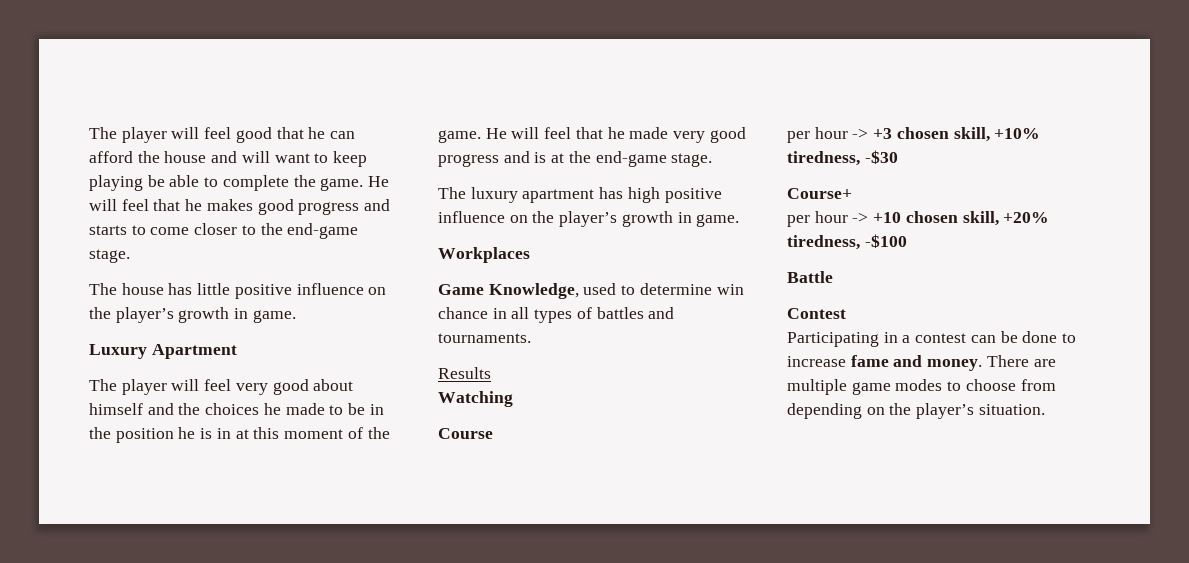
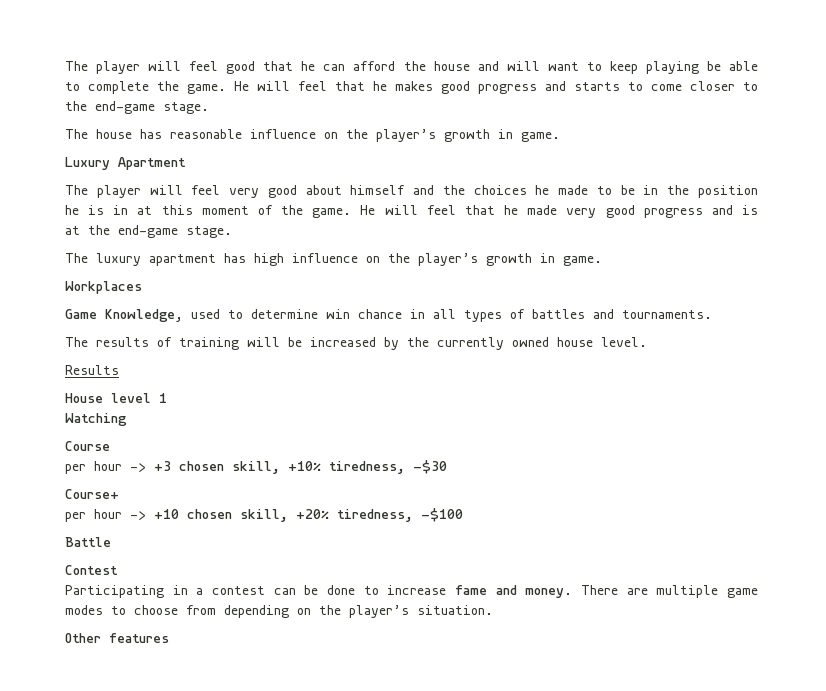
- The house has little positive influence on the player’s growth in game.
+ The house has reasonable influence on the player’s growth in game.
- The luxury apartment has high positive influence on the player’s growth in game.
+ The luxury apartment has high influence on the player’s growth in game.
+ The results of training will be increased by the currently owned house level.
  Results
+ House level 1
+ Other features

